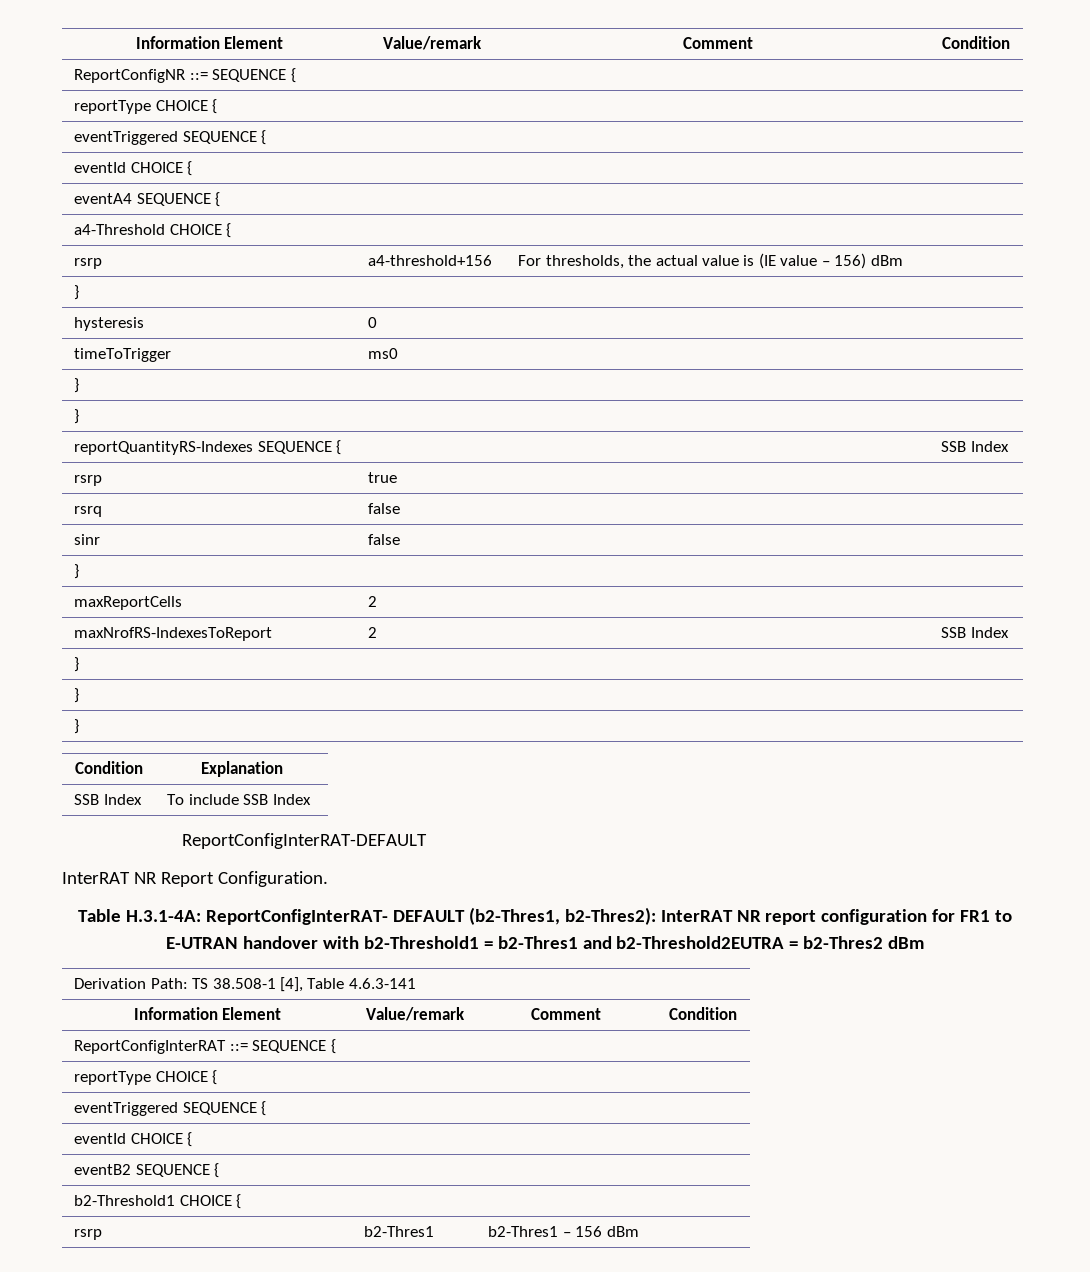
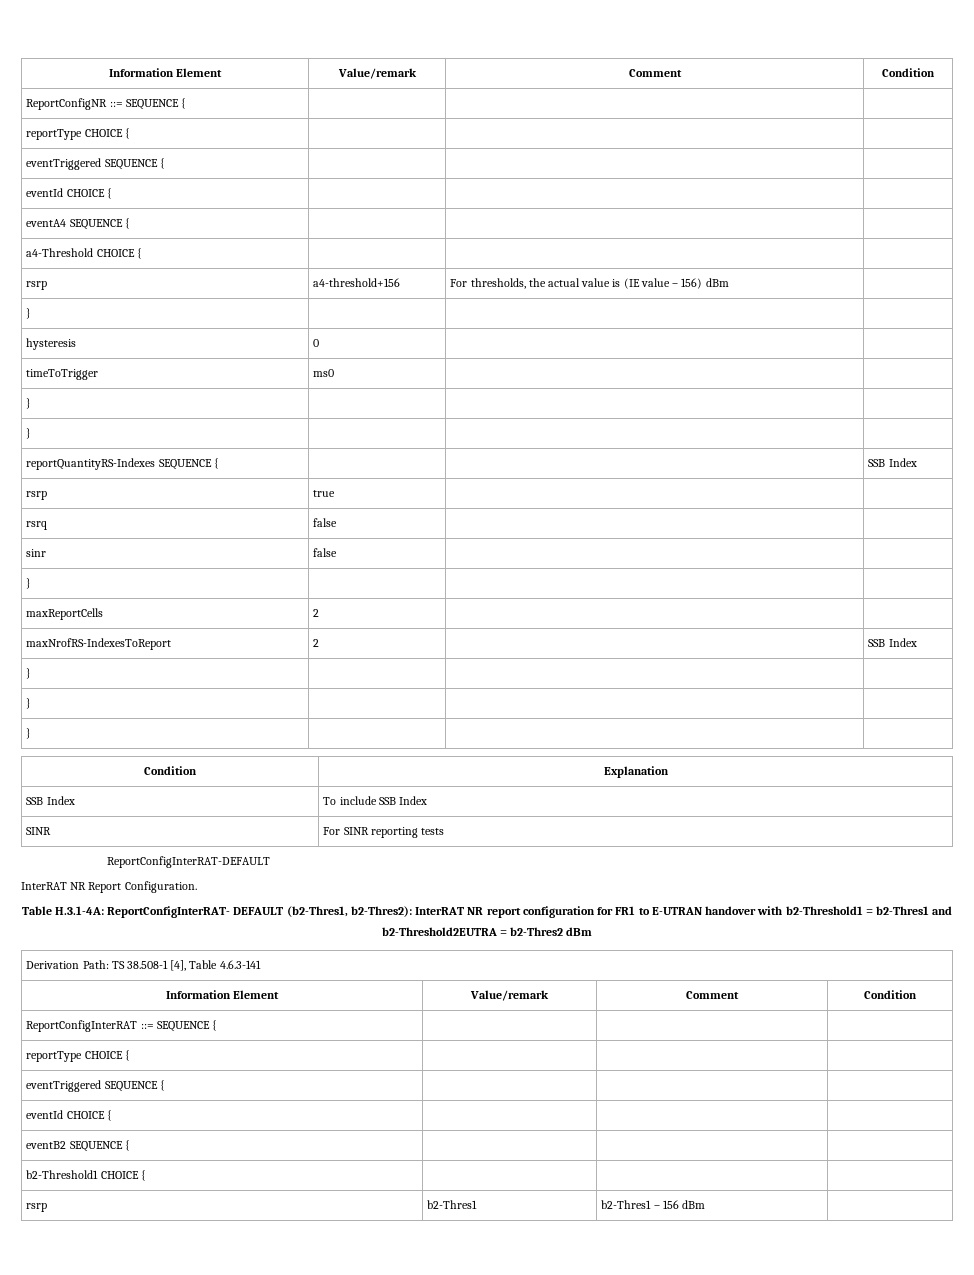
+ SINR | For SINR reporting tests

